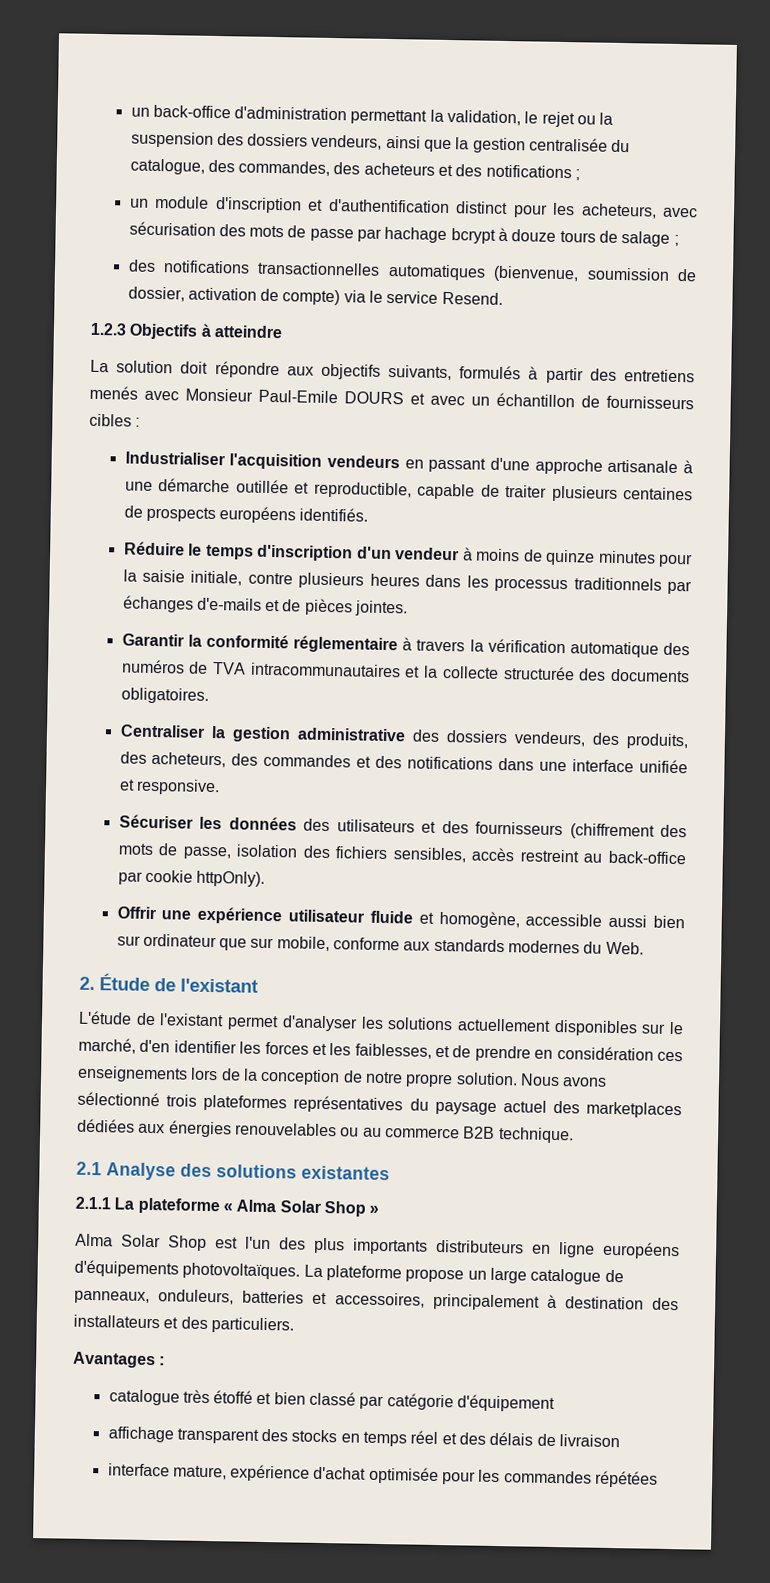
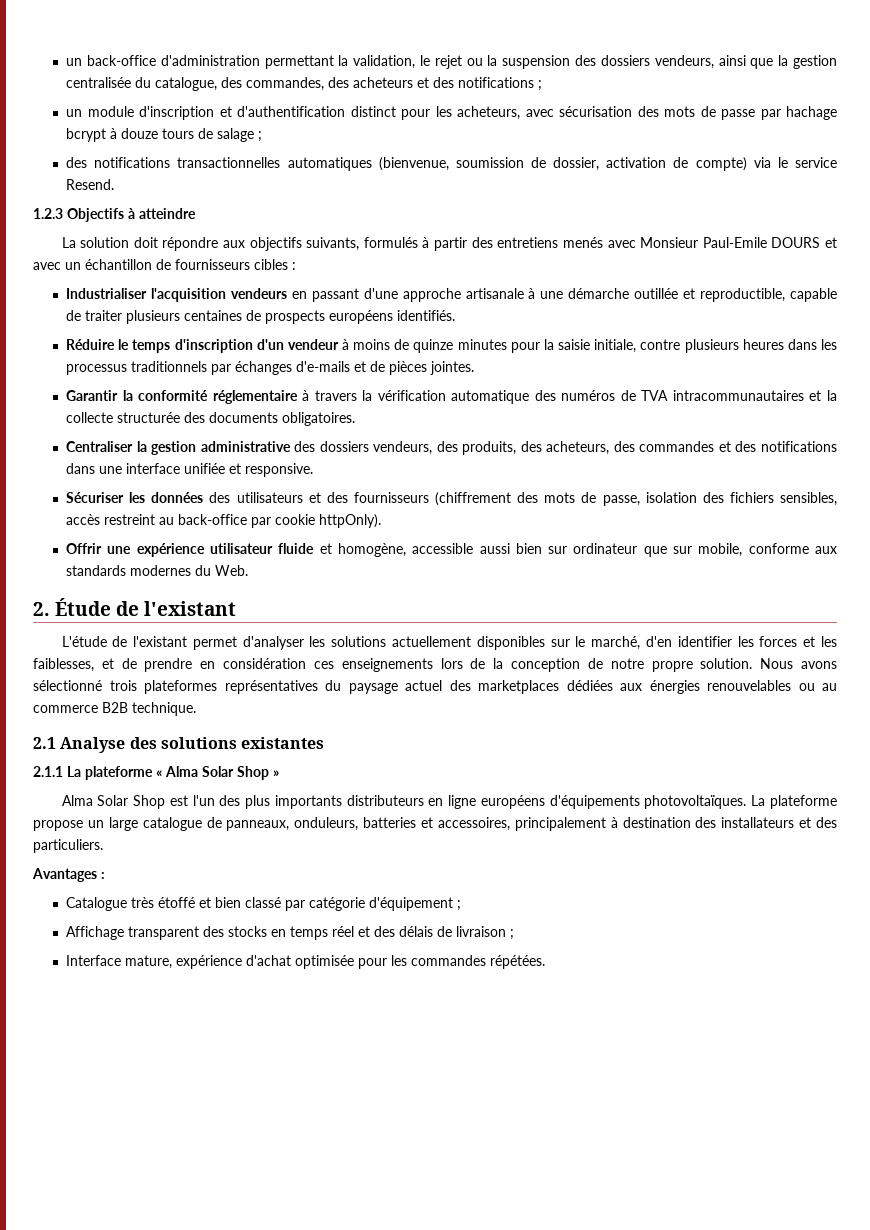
- catalogue très étoffé et bien classé par catégorie d'équipement
- affichage transparent des stocks en temps réel et des délais de livraison
- interface mature, expérience d'achat optimisée pour les commandes répétées
+ Catalogue très étoffé et bien classé par catégorie d'équipement ;
+ Affichage transparent des stocks en temps réel et des délais de livraison ;
+ Interface mature, expérience d'achat optimisée pour les commandes répétées.

